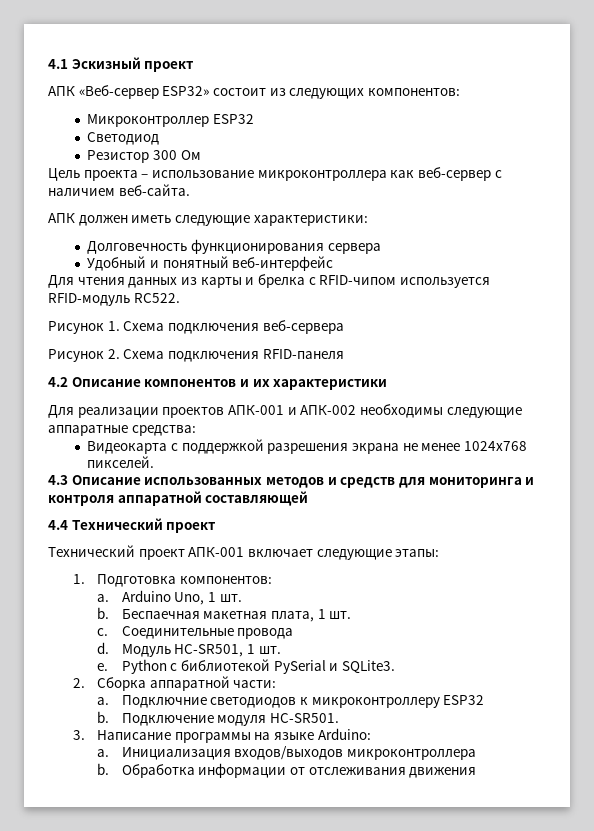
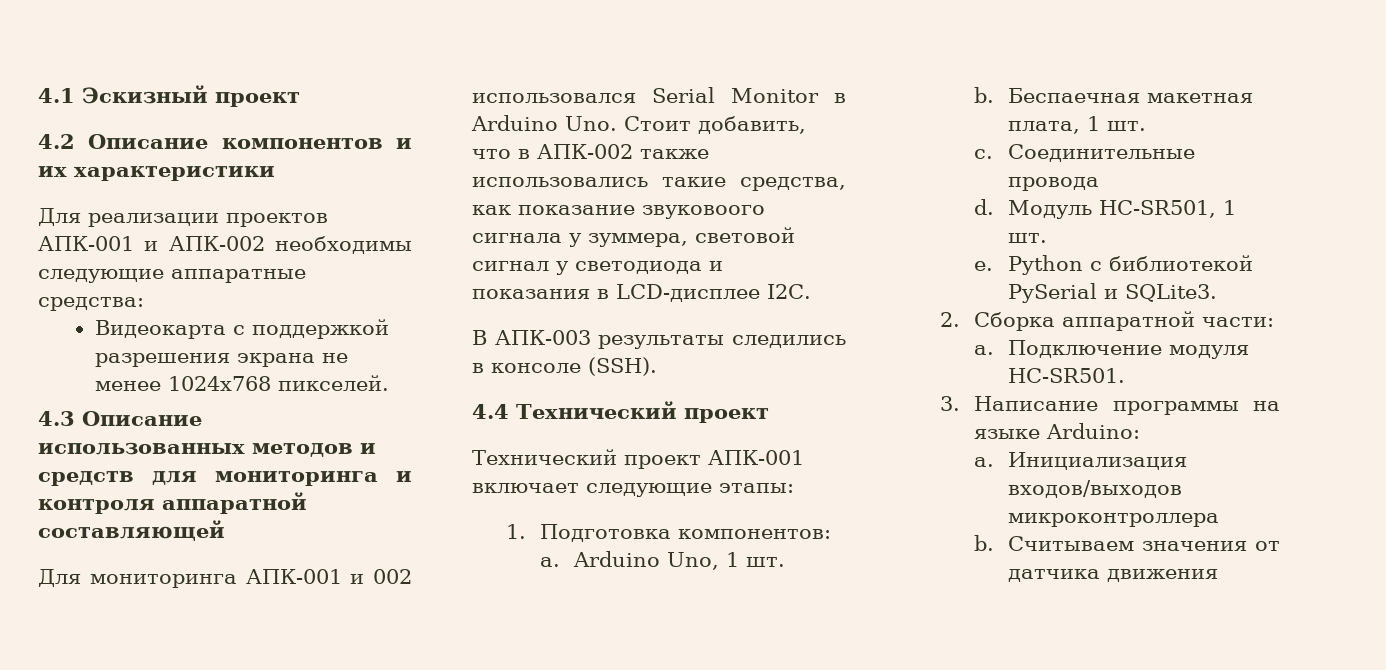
- АПК «Веб-сервер ESP32» состоит из следующих компонентов:
- Микроконтроллер ESP32
- Светодиод
- Резистор 300 Ом
- Цель проекта – использование микроконтроллера как веб-сервер с наличием веб-сайта.
- АПК должен иметь следующие характеристики:
- Долговечность функционирования сервера
- Удобный и понятный веб-интерфейс
- Для чтения данных из карты и брелка с RFID-чипом используется RFID-модуль RC522.
- Рисунок 1. Схема подключения веб-сервера
- Рисунок 2. Схема подключения RFID-панеля
+ Для мониторинга АПК-001 и 002 использовался Serial Monitor в Arduino Uno. Стоит добавить, что в АПК-002 также использовались такие средства, как показание звуковоого сигнала у зуммера, световой сигнал у светодиода и показания в LCD-дисплее I2C.
+ В АПК-003 результаты следились в консоле (SSH).
- Подключние светодиодов к микроконтроллеру ESP32
- b.
- Обработка информации от отслеживания движения
+ Считываем значения от датчика движения

